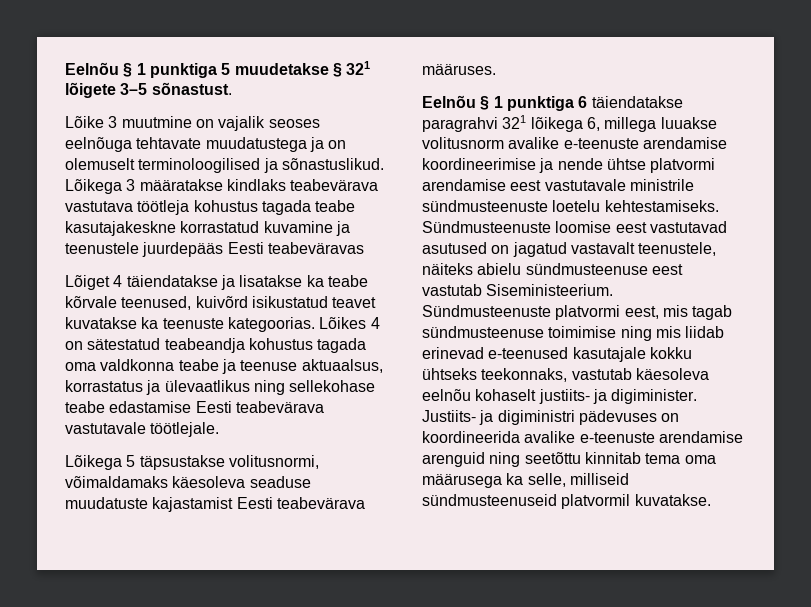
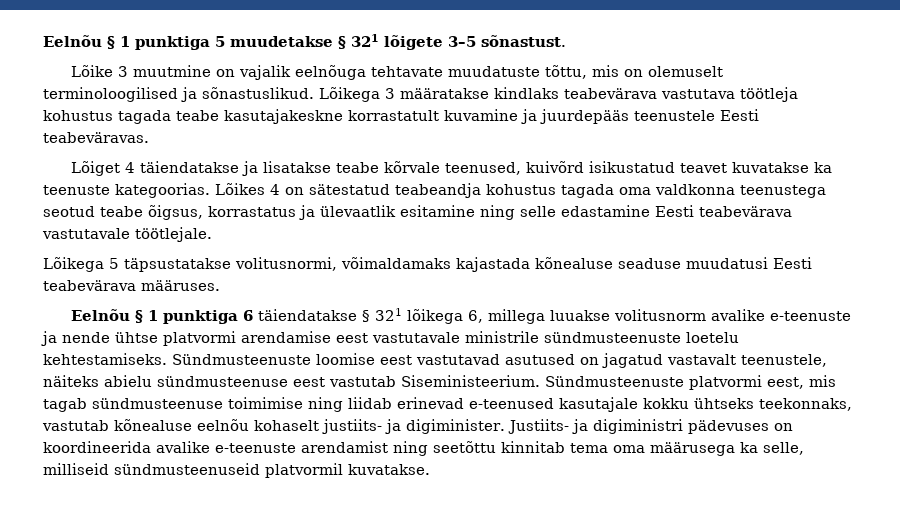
- Lõike 3 muutmine on vajalik seoses eelnõuga tehtavate muudatustega ja on olemuselt terminoloogilised ja sõnastuslikud.
+ Lõike 3 muutmine on vajalik eelnõuga tehtavate muudatuste tõttu, mis on olemuselt terminoloogilised ja sõnastuslikud.
- Lõikega 3 määratakse kindlaks teabevärava vastutava töötleja kohustus tagada teabe kasutajakeskne korrastatud kuvamine ja teenustele juurdepääs Eesti teabeväravas
+ Lõikega 3 määratakse kindlaks teabevärava vastutava töötleja kohustus tagada teabe kasutajakeskne korrastatult kuvamine ja juurdepääs teenustele Eesti teabeväravas.
- Lõiget 4 täiendatakse ja lisatakse ka teabe kõrvale teenused, kuivõrd isikustatud teavet kuvatakse ka teenuste kategoorias.
+ Lõiget 4 täiendatakse ja lisatakse teabe kõrvale teenused, kuivõrd isikustatud teavet kuvatakse ka teenuste kategoorias.
- Lõikes 4 on sätestatud teabeandja kohustus tagada oma valdkonna teabe ja teenuse aktuaalsus, korrastatus ja ülevaatlikus ning sellekohase teabe edastamise Eesti teabevärava vastutavale töötlejale.
+ Lõikes 4 on sätestatud teabeandja kohustus tagada oma valdkonna teenustega seotud teabe õigsus, korrastatus ja ülevaatlik esitamine ning selle edastamine Eesti teabevärava vastutavale töötlejale.
- Lõikega 5 täpsustakse volitusnormi, võimaldamaks käesoleva seaduse muudatuste kajastamist Eesti teabevärava määruses.
+ Lõikega 5 täpsustatakse volitusnormi, võimaldamaks kajastada kõnealuse seaduse muudatusi Eesti teabevärava määruses.
- Eelnõu § 1 punktiga 6 täiendatakse paragrahvi 321 lõikega 6, millega luuakse volitusnorm avalike e-teenuste arendamise koordineerimise ja nende ühtse platvormi arendamise eest vastutavale ministrile sündmusteenuste loetelu kehtestamiseks.
+ Eelnõu § 1 punktiga 6 täiendatakse § 321 lõikega 6, millega luuakse volitusnorm avalike e-teenuste ja nende ühtse platvormi arendamise eest vastutavale ministrile sündmusteenuste loetelu kehtestamiseks.
- Sündmusteenuste platvormi eest, mis tagab sündmusteenuse toimimise ning mis liidab erinevad e-teenused kasutajale kokku ühtseks teekonnaks, vastutab käesoleva eelnõu kohaselt justiits- ja digiminister.
+ Sündmusteenuste platvormi eest, mis tagab sündmusteenuse toimimise ning liidab erinevad e-teenused kasutajale kokku ühtseks teekonnaks, vastutab kõnealuse eelnõu kohaselt justiits- ja digiminister.
- Justiits- ja digiministri pädevuses on koordineerida avalike e-teenuste arendamise arenguid ning seetõttu kinnitab tema oma määrusega ka selle, milliseid sündmusteenuseid platvormil kuvatakse.
+ Justiits- ja digiministri pädevuses on koordineerida avalike e-teenuste arendamist ning seetõttu kinnitab tema oma määrusega ka selle, milliseid sündmusteenuseid platvormil kuvatakse.

